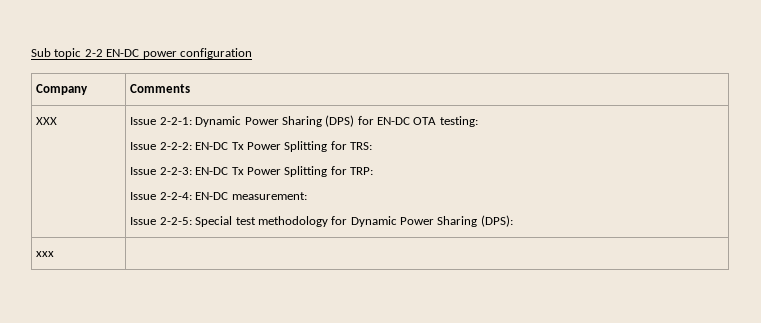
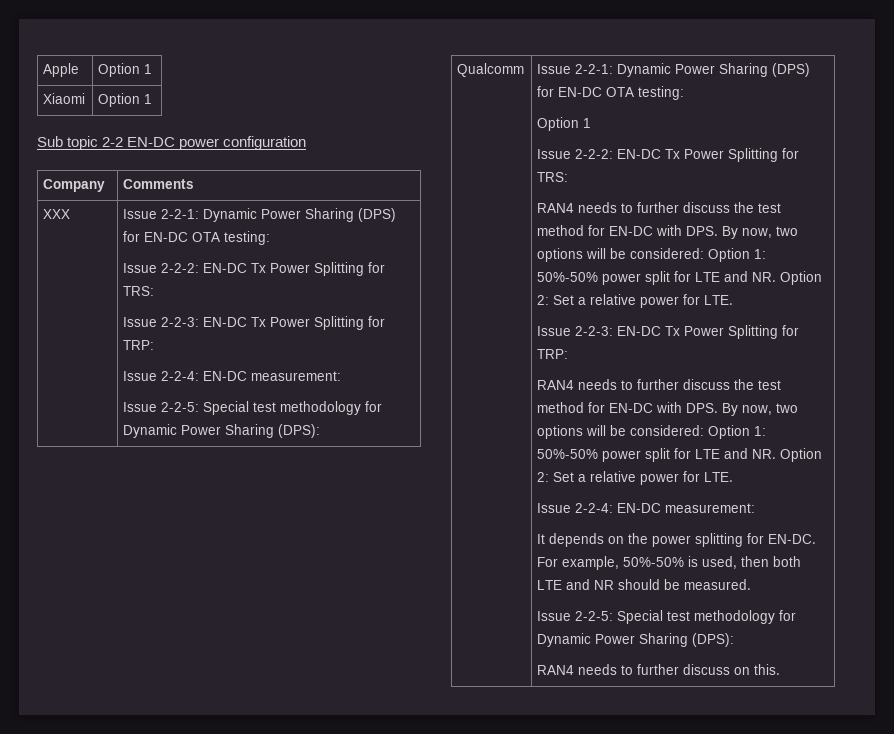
+ Apple | Option 1
+ Xiaomi | Option 1
- xxx
+ Qualcomm | Issue 2-2-1: Dynamic Power Sharing (DPS) for EN-DC OTA testing:
+ Option 1
+ Issue 2-2-2: EN-DC Tx Power Splitting for TRS:
+ RAN4 needs to further discuss the test method for EN-DC with DPS. By now, two options will be considered: Option 1: 50%-50% power split for LTE and NR. Option 2: Set a relative power for LTE.
+ Issue 2-2-3: EN-DC Tx Power Splitting for TRP:
+ RAN4 needs to further discuss the test method for EN-DC with DPS. By now, two options will be considered: Option 1: 50%-50% power split for LTE and NR. Option 2: Set a relative power for LTE.
+ Issue 2-2-4: EN-DC measurement:
+ It depends on the power splitting for EN-DC. For example, 50%-50% is used, then both LTE and NR should be measured.
+ Issue 2-2-5: Special test methodology for Dynamic Power Sharing (DPS):
+ RAN4 needs to further discuss on this.

